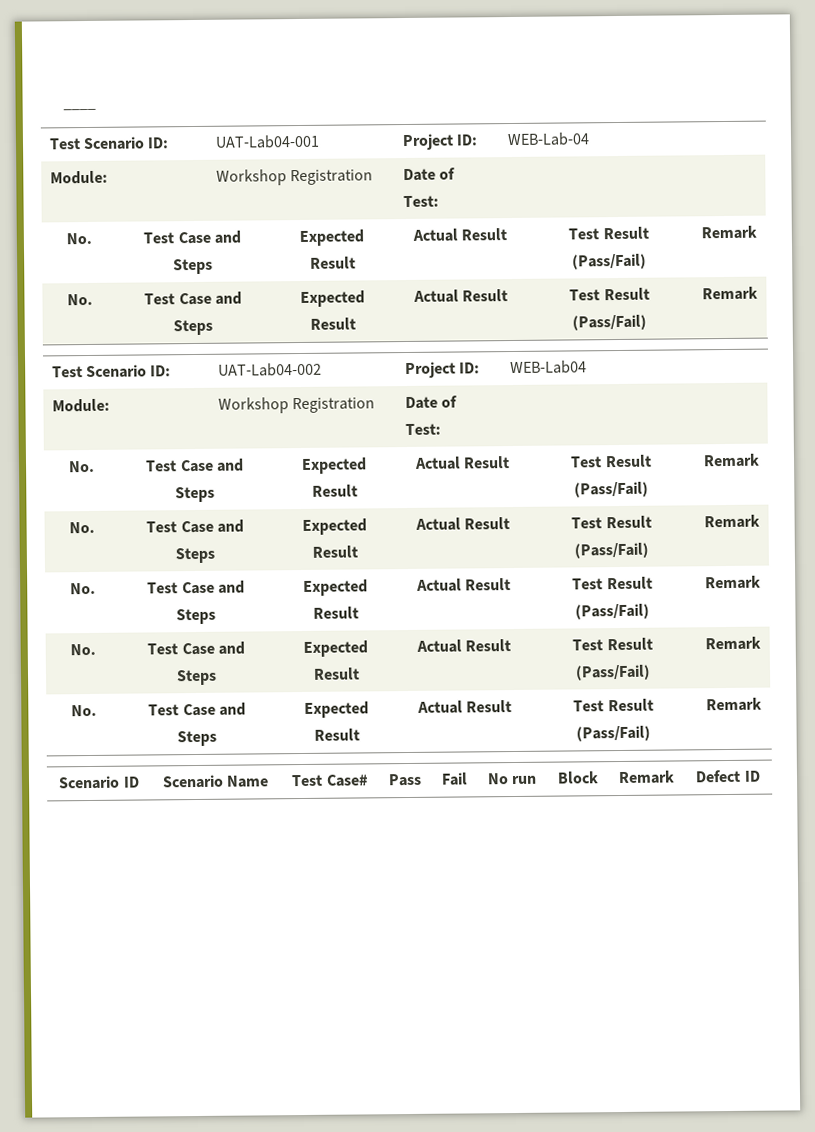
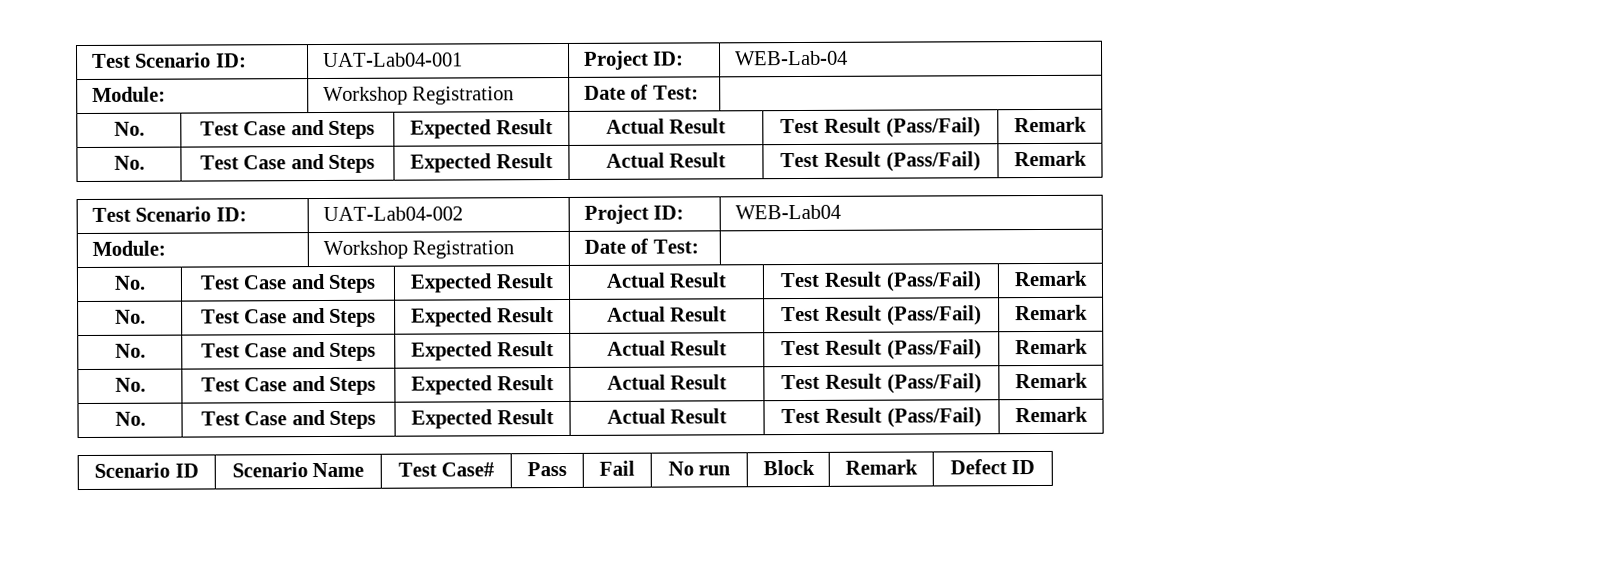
- ____

